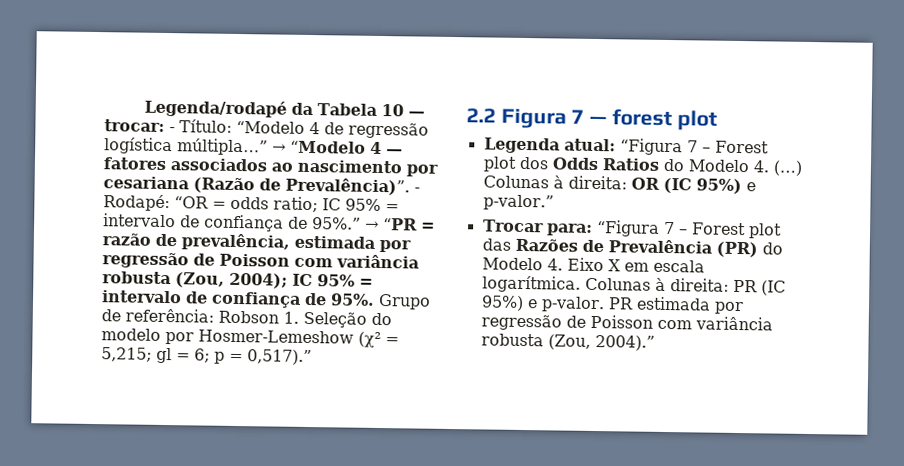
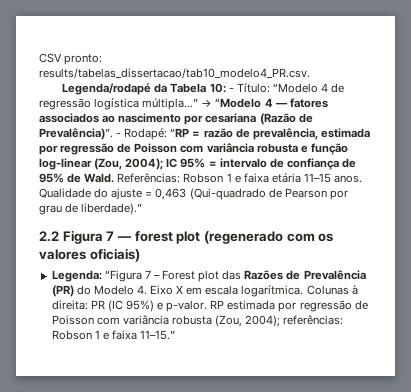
- Legenda/rodapé da Tabela 10 — trocar: - Título: “Modelo 4 de regressão logística múltipla…”
+ CSV pronto: results/tabelas_dissertacao/tab10_modelo4_PR.csv.
+ Legenda/rodapé da Tabela 10: - Título: “Modelo 4 de regressão logística múltipla…”
- - Rodapé: “OR = odds ratio; IC 95% = intervalo de confiança de 95%.” → “PR = razão de prevalência, estimada por regressão de Poisson com variância robusta (Zou, 2004); IC 95% = intervalo de confiança de 95%. Grupo de referência: Robson 1. Seleção do modelo por Hosmer-Lemeshow (χ² = 5,215; gl = 6; p = 0,517).”
+ - Rodapé: “RP = razão de prevalência, estimada por regressão de Poisson com variância robusta e função log-linear (Zou, 2004); IC 95% = intervalo de confiança de 95% de Wald. Referências: Robson 1 e faixa etária 11–15 anos. Qualidade do ajuste = 0,463 (Qui-quadrado de Pearson por grau de liberdade).”
- 2.2 Figura 7 — forest plot
- Legenda atual: “Figura 7 – Forest plot dos Odds Ratios do Modelo 4. (…) Colunas à direita: OR (IC 95%) e p-valor.”
- Trocar para: “Figura 7 – Forest plot das Razões de Prevalência (PR) do Modelo 4. Eixo X em escala logarítmica.
+ 2.2 Figura 7 — forest plot (regenerado com os valores oficiais)
+ Legenda: “Figura 7 – Forest plot das Razões de Prevalência (PR) do Modelo 4. Eixo X em escala logarítmica.
- PR estimada por regressão de Poisson com variância robusta (Zou, 2004).”
+ RP estimada por regressão de Poisson com variância robusta (Zou, 2004); referências: Robson 1 e faixa 11–15.”

